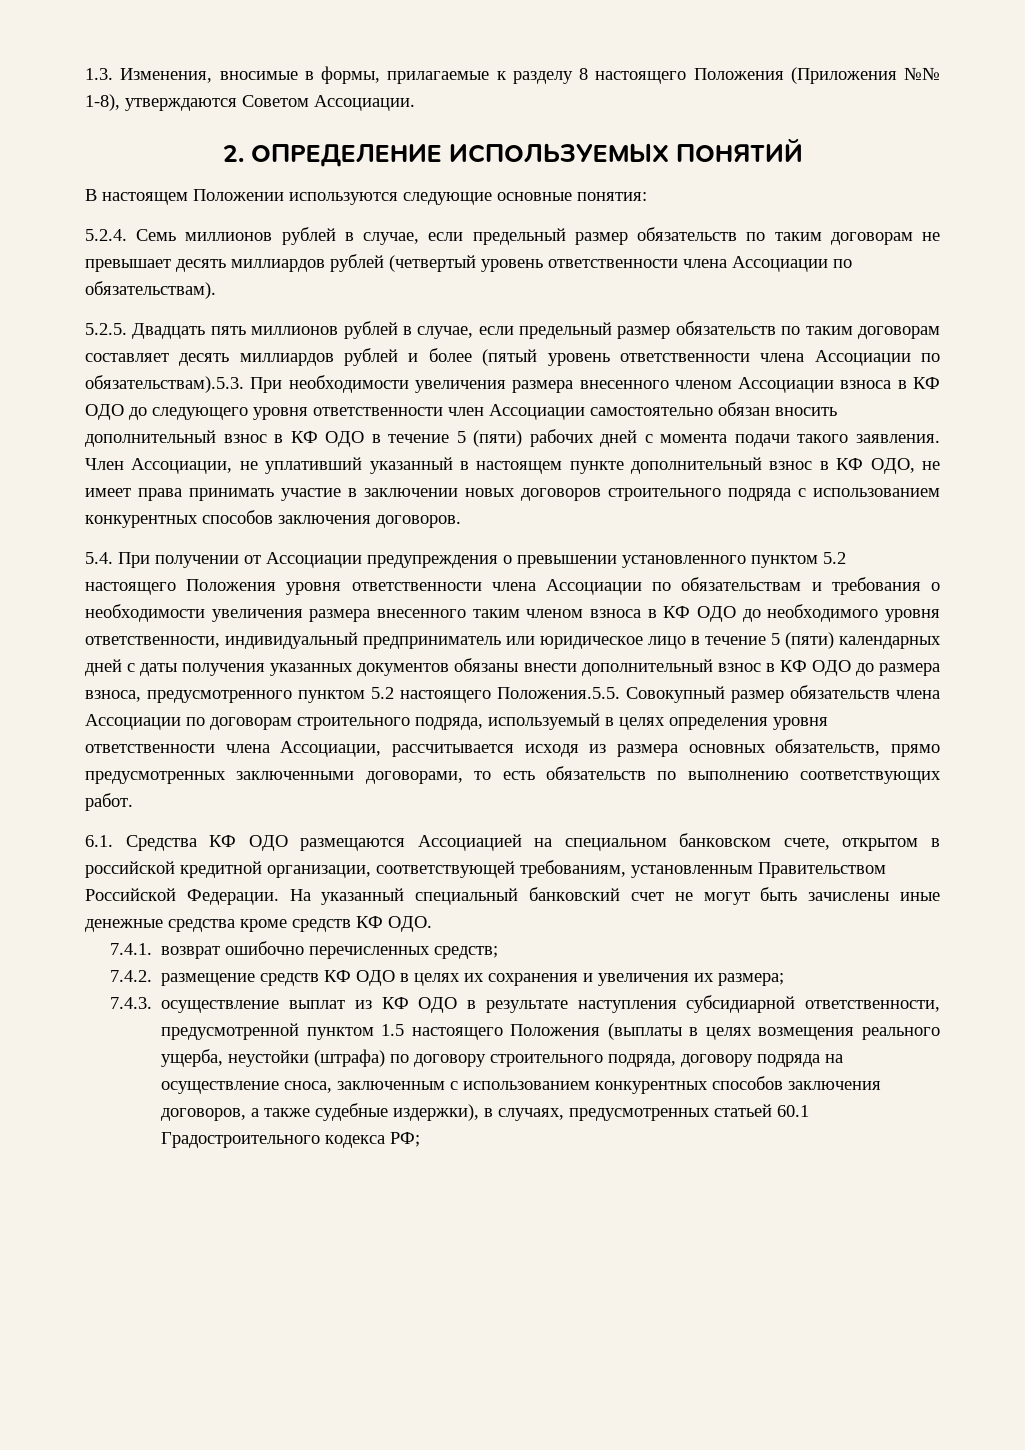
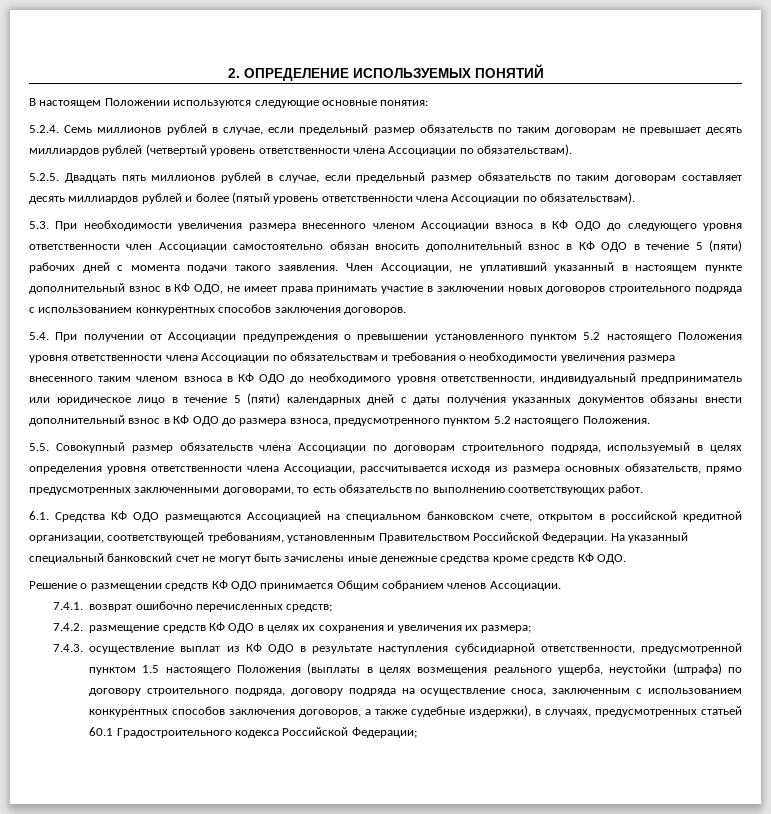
- 1.3. Изменения, вносимые в формы, прилагаемые к разделу 8 настоящего Положения (Приложения №№ 1-8), утверждаются Советом Ассоциации.
- 5.2.5. Двадцать пять миллионов рублей в случае, если предельный размер обязательств по таким договорам составляет десять миллиардов рублей и более (пятый уровень ответственности члена Ассоциации по обязательствам).5.3. При необходимости увеличения размера внесенного членом Ассоциации взноса в КФ ОДО до следующего уровня ответственности член Ассоциации самостоятельно обязан вносить дополнительный взнос в КФ ОДО в течение 5 (пяти) рабочих дней с момента подачи такого заявления.
+ 5.2.5. Двадцать пять миллионов рублей в случае, если предельный размер обязательств по таким договорам составляет десять миллиардов рублей и более (пятый уровень ответственности члена Ассоциации по обязательствам).
+ 5.3. При необходимости увеличения размера внесенного членом Ассоциации взноса в КФ ОДО до следующего уровня ответственности член Ассоциации самостоятельно обязан вносить дополнительный взнос в КФ ОДО в течение 5 (пяти) рабочих дней с момента подачи такого заявления.
- 5.4. При получении от Ассоциации предупреждения о превышении установленного пунктом 5.2 настоящего Положения уровня ответственности члена Ассоциации по обязательствам и требования о необходимости увеличения размера внесенного таким членом взноса в КФ ОДО до необходимого уровня ответственности, индивидуальный предприниматель или юридическое лицо в течение 5 (пяти) календарных дней с даты получения указанных документов обязаны внести дополнительный взнос в КФ ОДО до размера взноса, предусмотренного пунктом 5.2 настоящего Положения.5.5. Совокупный размер обязательств члена Ассоциации по договорам строительного подряда, используемый в целях определения уровня ответственности члена Ассоциации, рассчитывается исходя из размера основных обязательств, прямо предусмотренных заключенными договорами, то есть обязательств по выполнению соответствующих работ.
+ 5.4. При получении от Ассоциации предупреждения о превышении установленного пунктом 5.2 настоящего Положения уровня ответственности члена Ассоциации по обязательствам и требования о необходимости увеличения размера внесенного таким членом взноса в КФ ОДО до необходимого уровня ответственности, индивидуальный предприниматель или юридическое лицо в течение 5 (пяти) календарных дней с даты получения указанных документов обязаны внести дополнительный взнос в КФ ОДО до размера взноса, предусмотренного пунктом 5.2 настоящего Положения.
+ 5.5. Совокупный размер обязательств члена Ассоциации по договорам строительного подряда, используемый в целях определения уровня ответственности члена Ассоциации, рассчитывается исходя из размера основных обязательств, прямо предусмотренных заключенными договорами, то есть обязательств по выполнению соответствующих работ.
+ Решение о размещении средств КФ ОДО принимается Общим собранием членов Ассоциации.
- 7.4.3. осуществление выплат из КФ ОДО в результате наступления субсидиарной ответственности, предусмотренной пунктом 1.5 настоящего Положения (выплаты в целях возмещения реального ущерба, неустойки (штрафа) по договору строительного подряда, договору подряда на осуществление сноса, заключенным с использованием конкурентных способов заключения договоров, а также судебные издержки), в случаях, предусмотренных статьей 60.1 Градостроительного кодекса РФ;
+ 7.4.3. осуществление выплат из КФ ОДО в результате наступления субсидиарной ответственности, предусмотренной пунктом 1.5 настоящего Положения (выплаты в целях возмещения реального ущерба, неустойки (штрафа) по договору строительного подряда, договору подряда на осуществление сноса, заключенным с использованием конкурентных способов заключения договоров, а также судебные издержки), в случаях, предусмотренных статьей 60.1 Градостроительного кодекса Российской Федерации;

